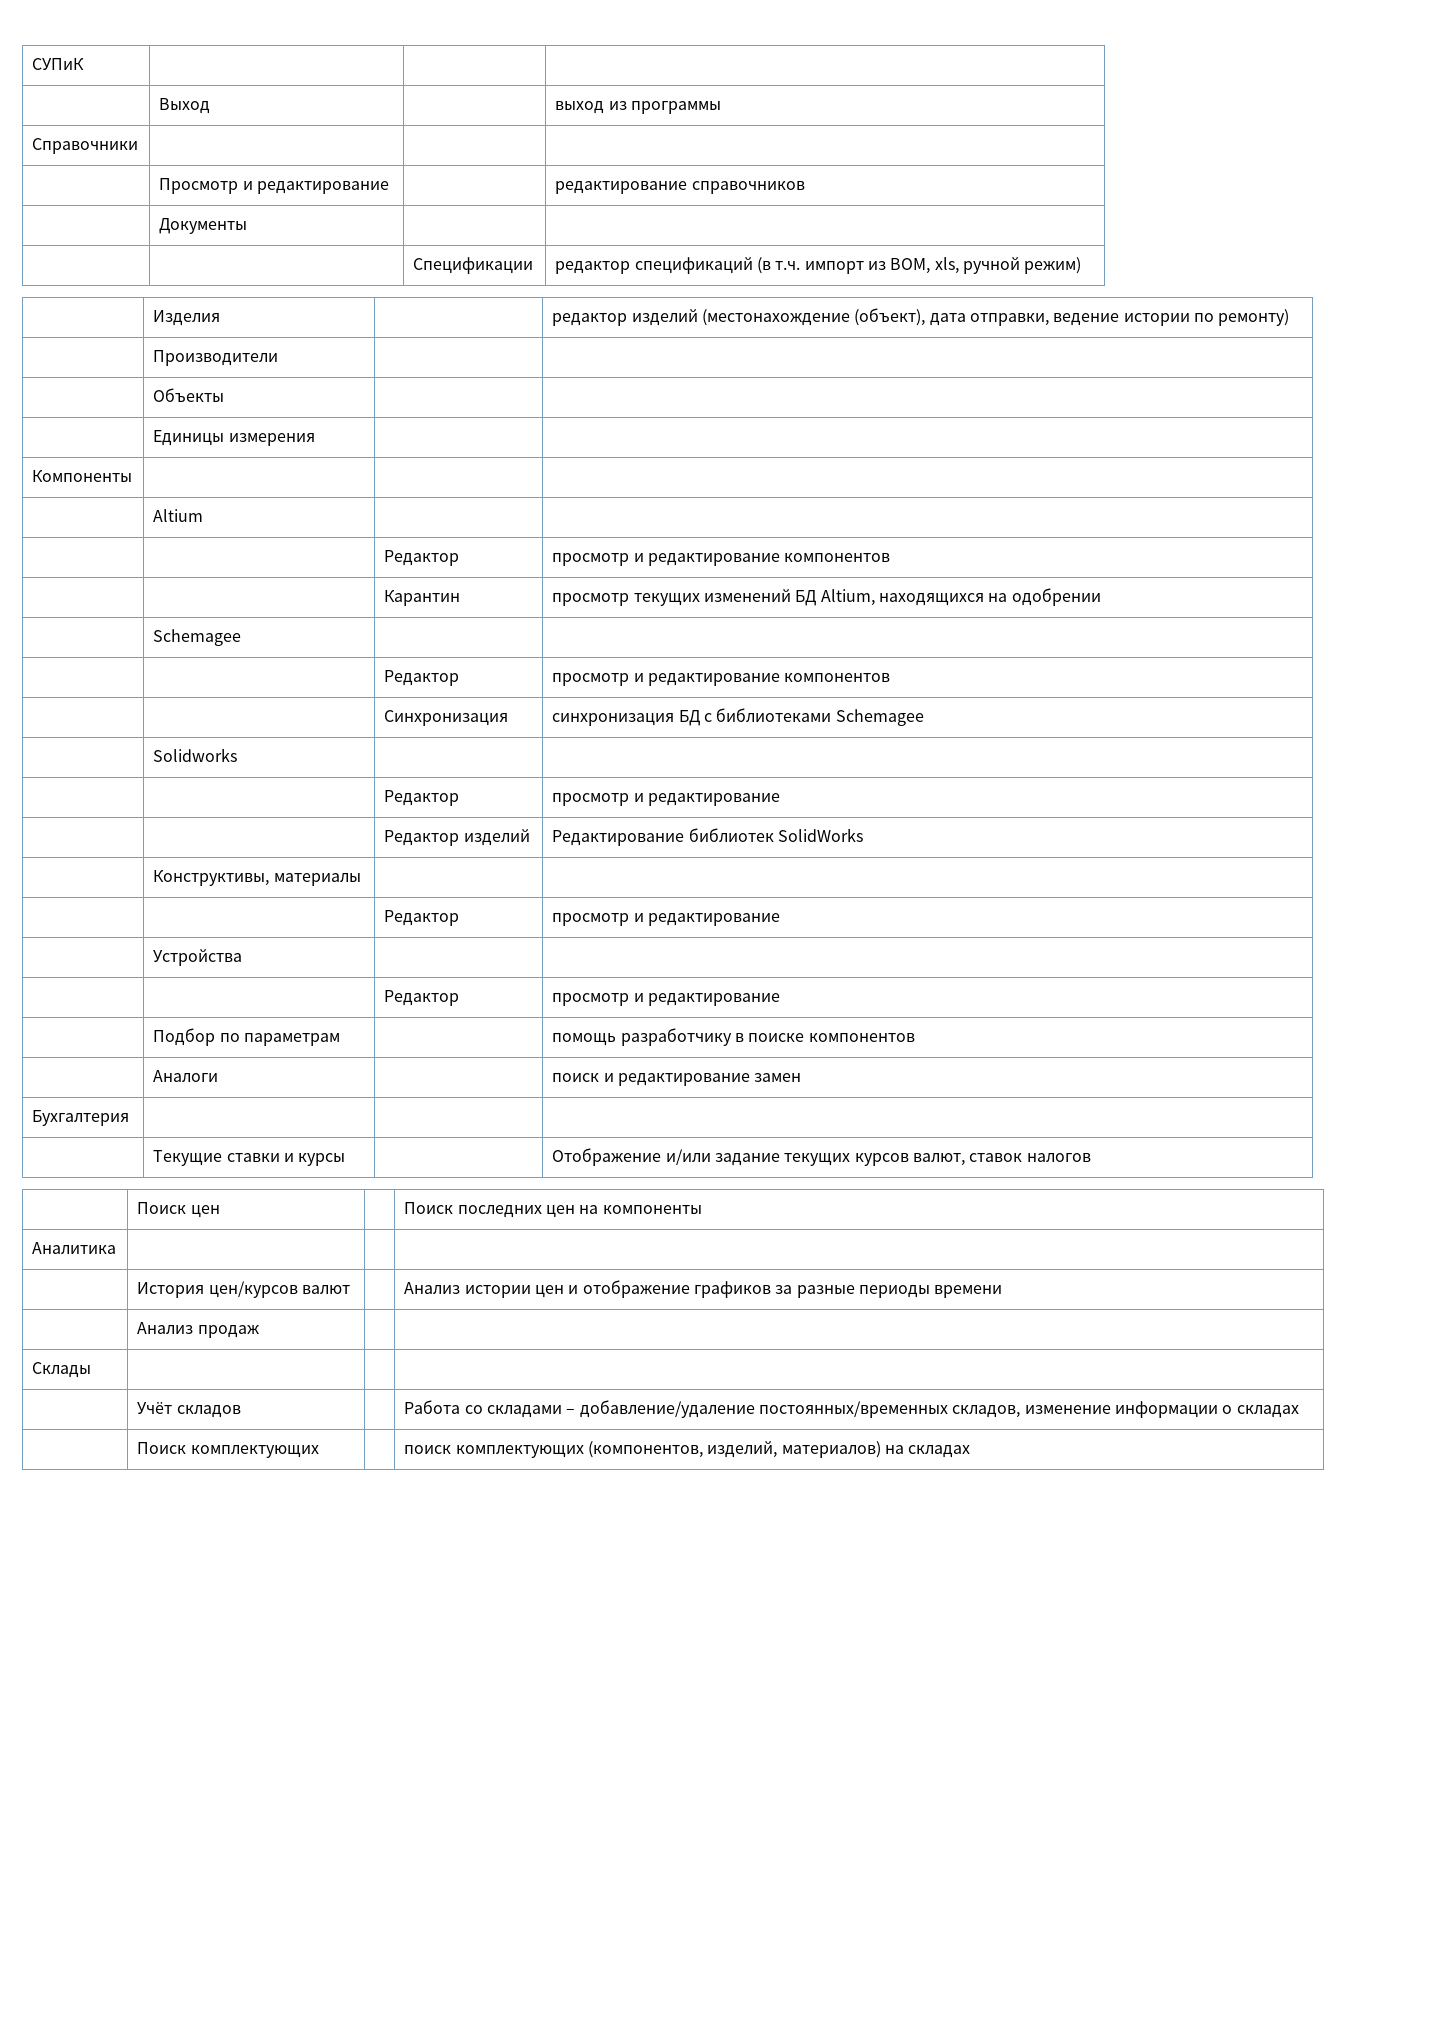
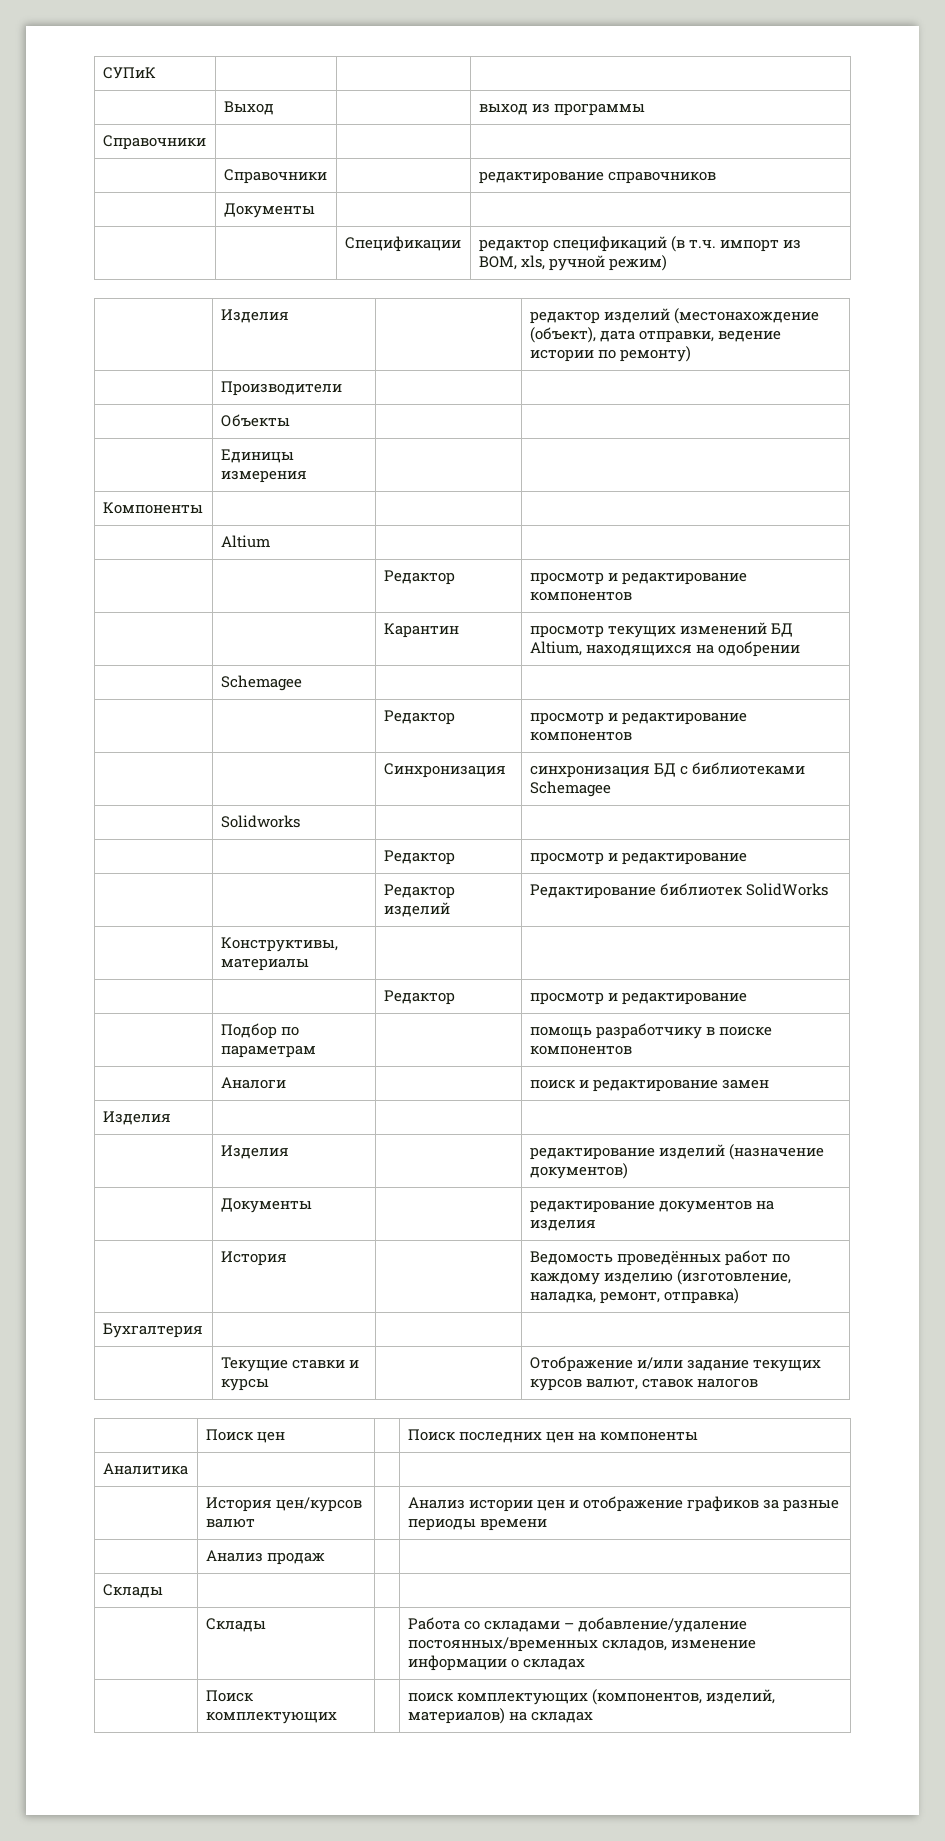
- | Просмотр и редактирование | | редактирование справочников
+ | Справочники | | редактирование справочников
- | Устройства | |
- | | Редактор | просмотр и редактирование
+ Изделия | | |
+ | Изделия | | редактирование изделий (назначение документов)
+ | Документы | | редактирование документов на изделия
+ | История | | Ведомость проведённых работ по каждому изделию (изготовление, наладка, ремонт, отправка)
- | Учёт складов | | Работа со складами – добавление/удаление постоянных/временных складов, изменение информации о складах
+ | Склады | | Работа со складами – добавление/удаление постоянных/временных складов, изменение информации о складах

